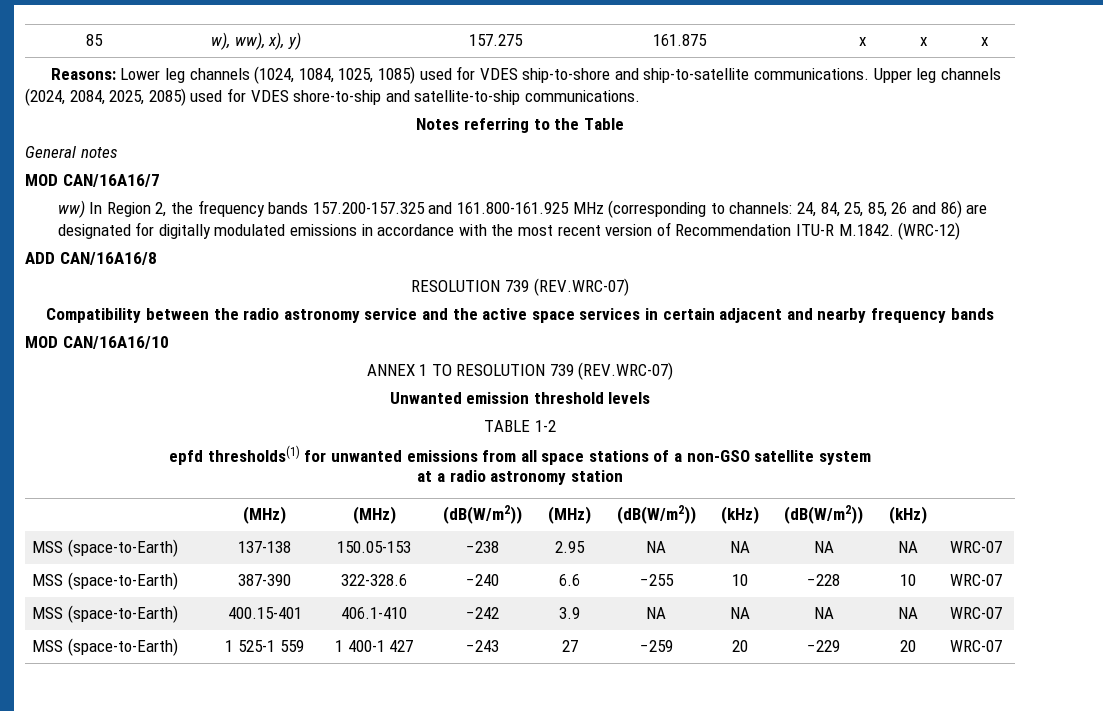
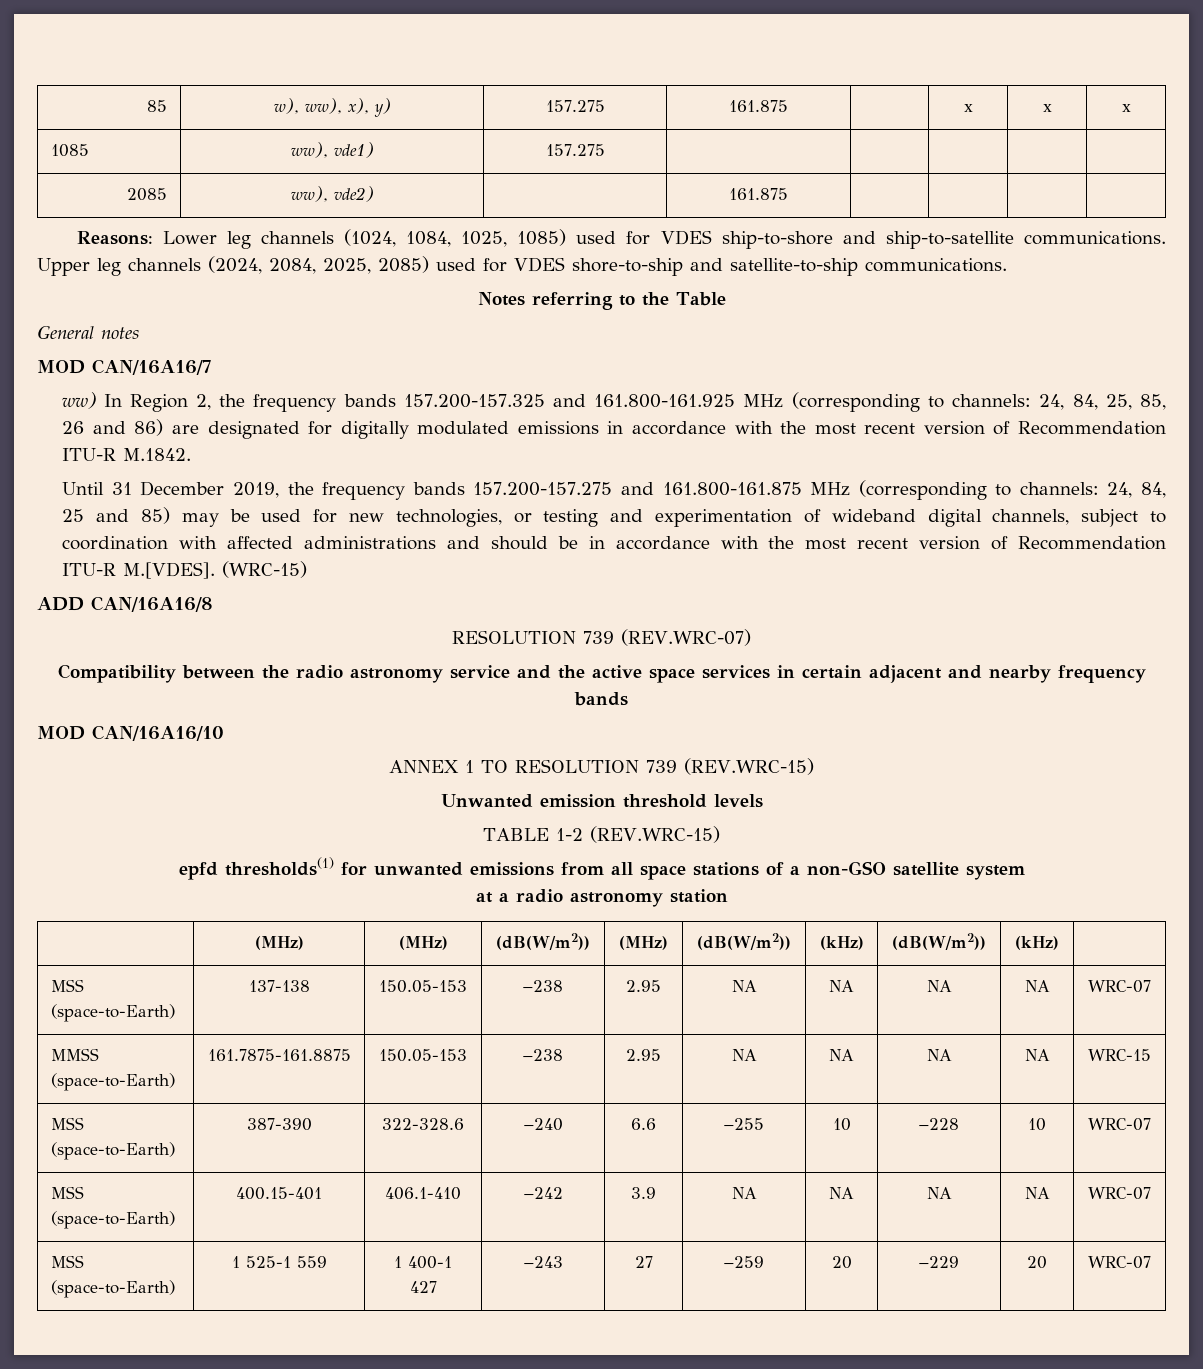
+ 1085 | ww), vde1) | 157.275 | | | | |
+ 2085 | ww), vde2) | | 161.875 | | | |
- ww) In Region 2, the frequency bands 157.200-157.325 and 161.800-161.925 MHz (corresponding to channels: 24, 84, 25, 85, 26 and 86) are designated for digitally modulated emissions in accordance with the most recent version of Recommendation ITU-R M.1842. (WRC-12)
+ ww) In Region 2, the frequency bands 157.200-157.325 and 161.800-161.925 MHz (corresponding to channels: 24, 84, 25, 85, 26 and 86) are designated for digitally modulated emissions in accordance with the most recent version of Recommendation ITU-R M.1842.
+ Until 31 December 2019, the frequency bands 157.200-157.275 and 161.800-161.875 MHz (corresponding to channels: 24, 84, 25 and 85) may be used for new technologies, or testing and experimentation of wideband digital channels, subject to coordination with affected administrations and should be in accordance with the most recent version of Recommendation ITU-R M.[VDES]. (WRC-15)
- ANNEX 1 TO RESOLUTION 739 (REV.WRC-07)
+ ANNEX 1 TO RESOLUTION 739 (REV.WRC-15)
- TABLE 1-2
+ TABLE 1-2 (REV.WRC-15)
+ MMSS (space-to-Earth) | 161.7875-161.8875 | 150.05-153 | −238 | 2.95 | NA | NA | NA | NA | WRC-15

